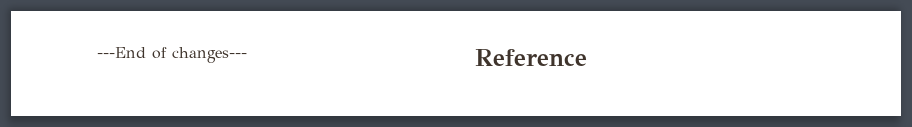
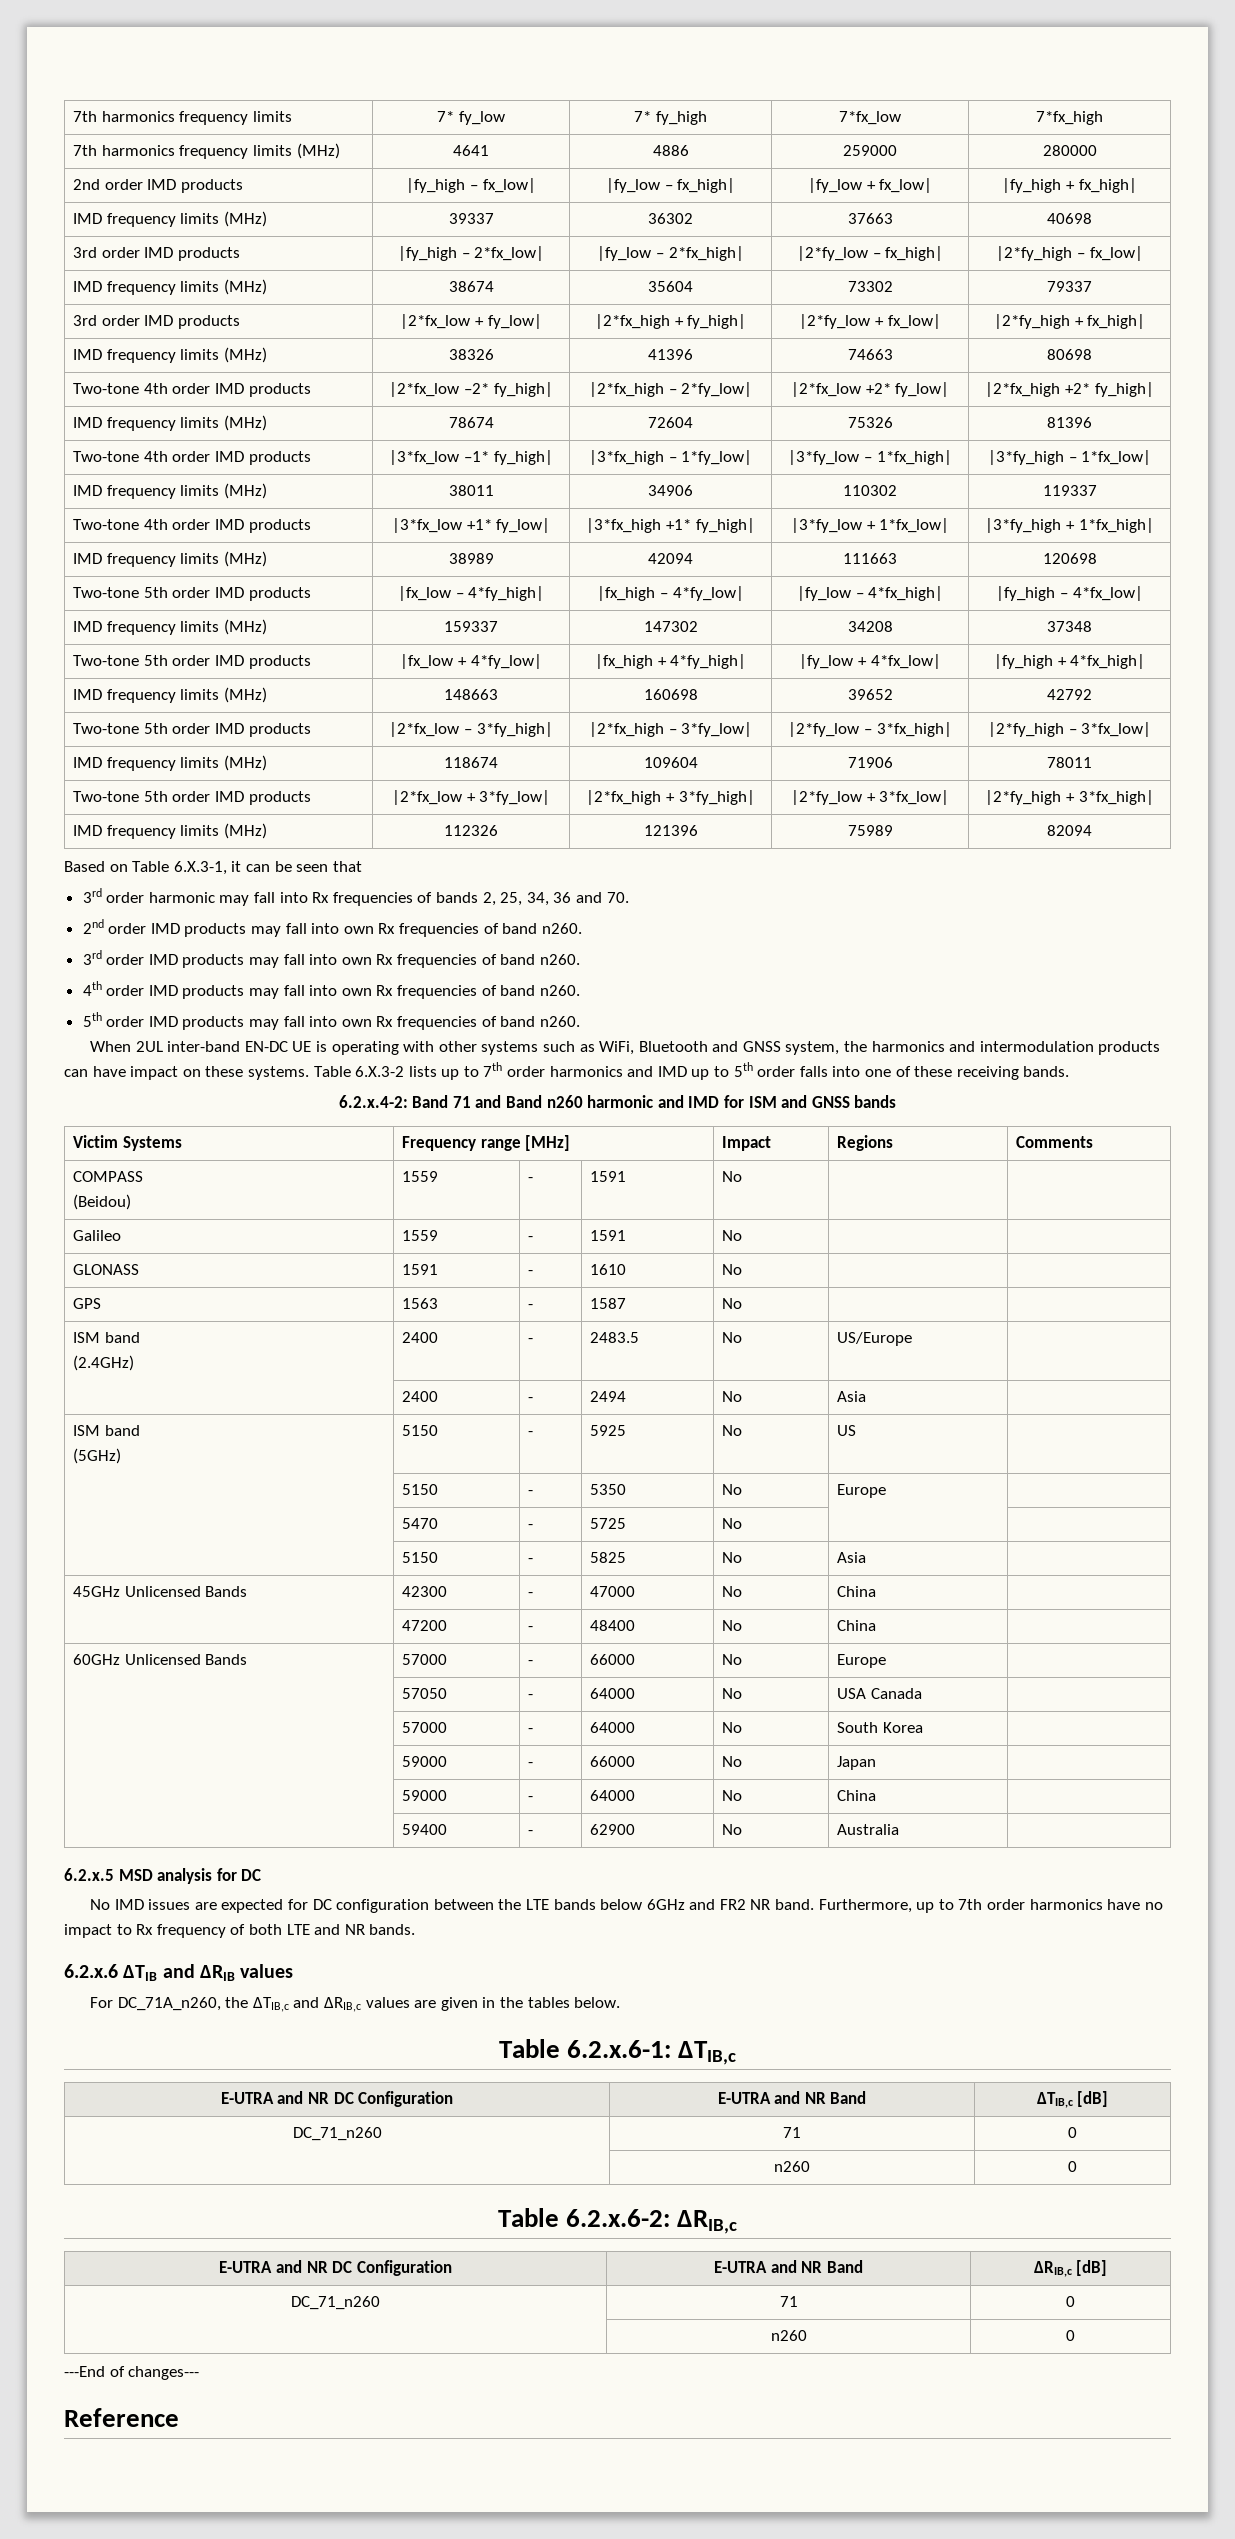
+ 7th harmonics frequency limits | 7* fy_low | 7* fy_high | 7*fx_low | 7*fx_high
+ 7th harmonics frequency limits (MHz) | 4641 | 4886 | 259000 | 280000
+ 2nd order IMD products | |fy_high – fx_low| | |fy_low – fx_high| | |fy_low + fx_low| | |fy_high + fx_high|
+ IMD frequency limits (MHz) | 39337 | 36302 | 37663 | 40698
+ 3rd order IMD products | |fy_high – 2*fx_low| | |fy_low – 2*fx_high| | |2*fy_low – fx_high| | |2*fy_high – fx_low|
+ IMD frequency limits (MHz) | 38674 | 35604 | 73302 | 79337
+ 3rd order IMD products | |2*fx_low + fy_low| | |2*fx_high + fy_high| | |2*fy_low + fx_low| | |2*fy_high + fx_high|
+ IMD frequency limits (MHz) | 38326 | 41396 | 74663 | 80698
+ Two-tone 4th order IMD products | |2*fx_low –2* fy_high| | |2*fx_high – 2*fy_low| | |2*fx_low +2* fy_low| | |2*fx_high +2* fy_high|
+ IMD frequency limits (MHz) | 78674 | 72604 | 75326 | 81396
+ Two-tone 4th order IMD products | |3*fx_low –1* fy_high| | |3*fx_high – 1*fy_low| | |3*fy_low – 1*fx_high| | |3*fy_high – 1*fx_low|
+ IMD frequency limits (MHz) | 38011 | 34906 | 110302 | 119337
+ Two-tone 4th order IMD products | |3*fx_low +1* fy_low| | |3*fx_high +1* fy_high| | |3*fy_low + 1*fx_low| | |3*fy_high + 1*fx_high|
+ IMD frequency limits (MHz) | 38989 | 42094 | 111663 | 120698
+ Two-tone 5th order IMD products | |fx_low – 4*fy_high| | |fx_high – 4*fy_low| | |fy_low – 4*fx_high| | |fy_high – 4*fx_low|
+ IMD frequency limits (MHz) | 159337 | 147302 | 34208 | 37348
+ Two-tone 5th order IMD products | |fx_low + 4*fy_low| | |fx_high + 4*fy_high| | |fy_low + 4*fx_low| | |fy_high + 4*fx_high|
+ IMD frequency limits (MHz) | 148663 | 160698 | 39652 | 42792
+ Two-tone 5th order IMD products | |2*fx_low – 3*fy_high| | |2*fx_high – 3*fy_low| | |2*fy_low – 3*fx_high| | |2*fy_high – 3*fx_low|
+ IMD frequency limits (MHz) | 118674 | 109604 | 71906 | 78011
+ Two-tone 5th order IMD products | |2*fx_low + 3*fy_low| | |2*fx_high + 3*fy_high| | |2*fy_low + 3*fx_low| | |2*fy_high + 3*fx_high|
+ IMD frequency limits (MHz) | 112326 | 121396 | 75989 | 82094
+ Based on Table 6.X.3-1, it can be seen that
+ 3rd order harmonic may fall into Rx frequencies of bands 2, 25, 34, 36 and 70.
+ 2nd order IMD products may fall into own Rx frequencies of band n260.
+ 3rd order IMD products may fall into own Rx frequencies of band n260.
+ 4th order IMD products may fall into own Rx frequencies of band n260.
+ 5th order IMD products may fall into own Rx frequencies of band n260.
+ When 2UL inter-band EN-DC UE is operating with other systems such as WiFi, Bluetooth and GNSS system, the harmonics and intermodulation products can have impact on these systems. Table 6.X.3-2 lists up to 7th order harmonics and IMD up to 5th order falls into one of these receiving bands.
+ 6.2.x.4-2: Band 71 and Band n260 harmonic and IMD for ISM and GNSS bands
+ Victim Systems | Frequency range [MHz] | Impact | Regions | Comments
+ COMPASS
+ (Beidou) | 1559 | - | 1591 | No | |
+ Galileo | 1559 | - | 1591 | No | |
+ GLONASS | 1591 | - | 1610 | No | |
+ GPS | 1563 | - | 1587 | No | |
+ ISM band
+ (2.4GHz) | 2400 | - | 2483.5 | No | US/Europe |
+ | 2400 | - | 2494 | No | Asia |
+ ISM band
+ (5GHz) | 5150 | - | 5925 | No | US |
+ | 5150 | - | 5350 | No | Europe |
+ | 5470 | - | 5725 | No | |
+ | 5150 | - | 5825 | No | Asia |
+ 45GHz Unlicensed Bands | 42300 | - | 47000 | No | China |
+ | 47200 | - | 48400 | No | China |
+ 60GHz Unlicensed Bands | 57000 | - | 66000 | No | Europe |
+ | 57050 | - | 64000 | No | USA Canada |
+ | 57000 | - | 64000 | No | South Korea |
+ | 59000 | - | 66000 | No | Japan |
+ | 59000 | - | 64000 | No | China |
+ | 59400 | - | 62900 | No | Australia |
+ 6.2.x.5 MSD analysis for DC
+ No IMD issues are expected for DC configuration between the LTE bands below 6GHz and FR2 NR band. Furthermore, up to 7th order harmonics have no impact to Rx frequency of both LTE and NR bands.
+ 6.2.x.6 ∆TIB and ∆RIB values
+ For DC_71A_n260, the ΔTIB,c and ΔRIB,c values are given in the tables below.
+ Table 6.2.x.6-1: ΔTIB,c
+ E-UTRA and NR DC Configuration | E-UTRA and NR Band | ΔTIB,c [dB]
+ DC_71_n260 | 71 | 0
+ | n260 | 0
+ Table 6.2.x.6-2: ΔRIB,c
+ E-UTRA and NR DC Configuration | E-UTRA and NR Band | ΔRIB,c [dB]
+ DC_71_n260 | 71 | 0
+ | n260 | 0

